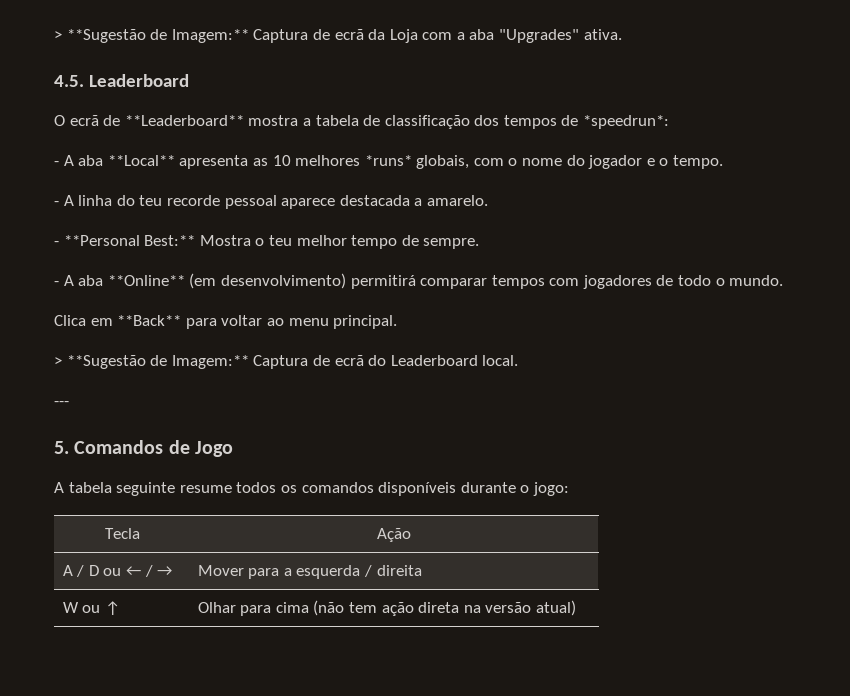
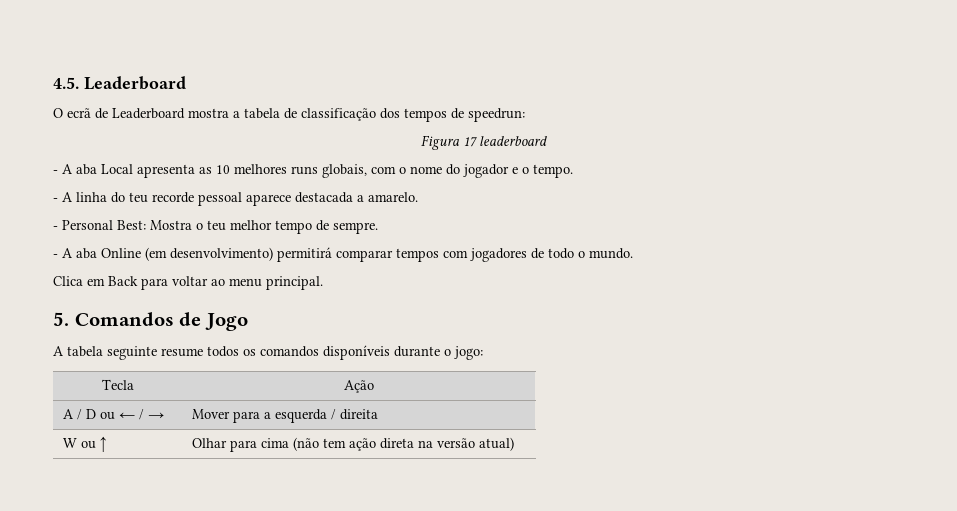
- > **Sugestão de Imagem:** Captura de ecrã da Loja com a aba "Upgrades" ativa.
- O ecrã de **Leaderboard** mostra a tabela de classificação dos tempos de *speedrun*:
- - A aba **Local** apresenta as 10 melhores *runs* globais, com o nome do jogador e o tempo.
+ O ecrã de Leaderboard mostra a tabela de classificação dos tempos de speedrun:
+ Figura 17 leaderboard
+ - A aba Local apresenta as 10 melhores runs globais, com o nome do jogador e o tempo.
- - **Personal Best:** Mostra o teu melhor tempo de sempre.
+ - Personal Best: Mostra o teu melhor tempo de sempre.
- - A aba **Online** (em desenvolvimento) permitirá comparar tempos com jogadores de todo o mundo.
+ - A aba Online (em desenvolvimento) permitirá comparar tempos com jogadores de todo o mundo.
- Clica em **Back** para voltar ao menu principal.
+ Clica em Back para voltar ao menu principal.
- > **Sugestão de Imagem:** Captura de ecrã do Leaderboard local.
- ---

